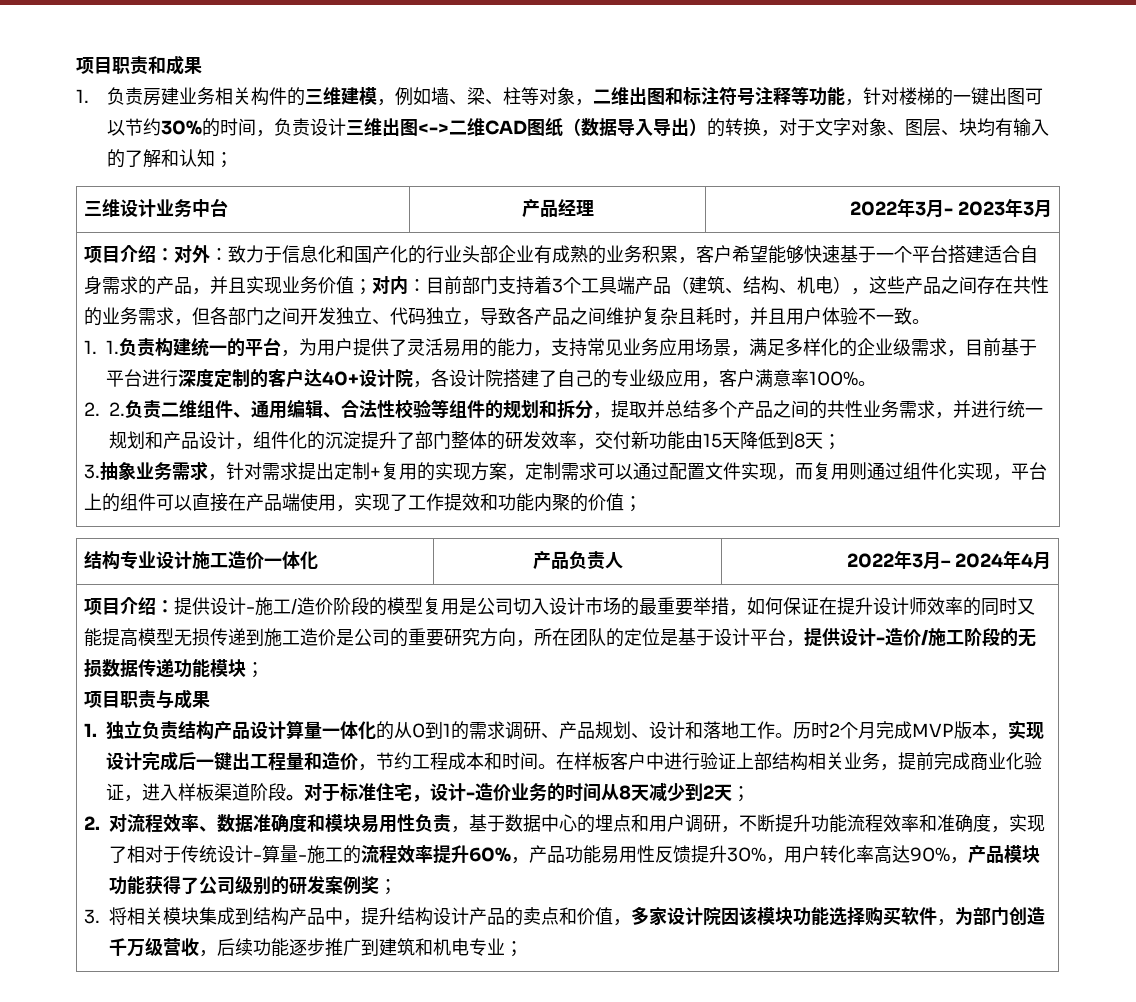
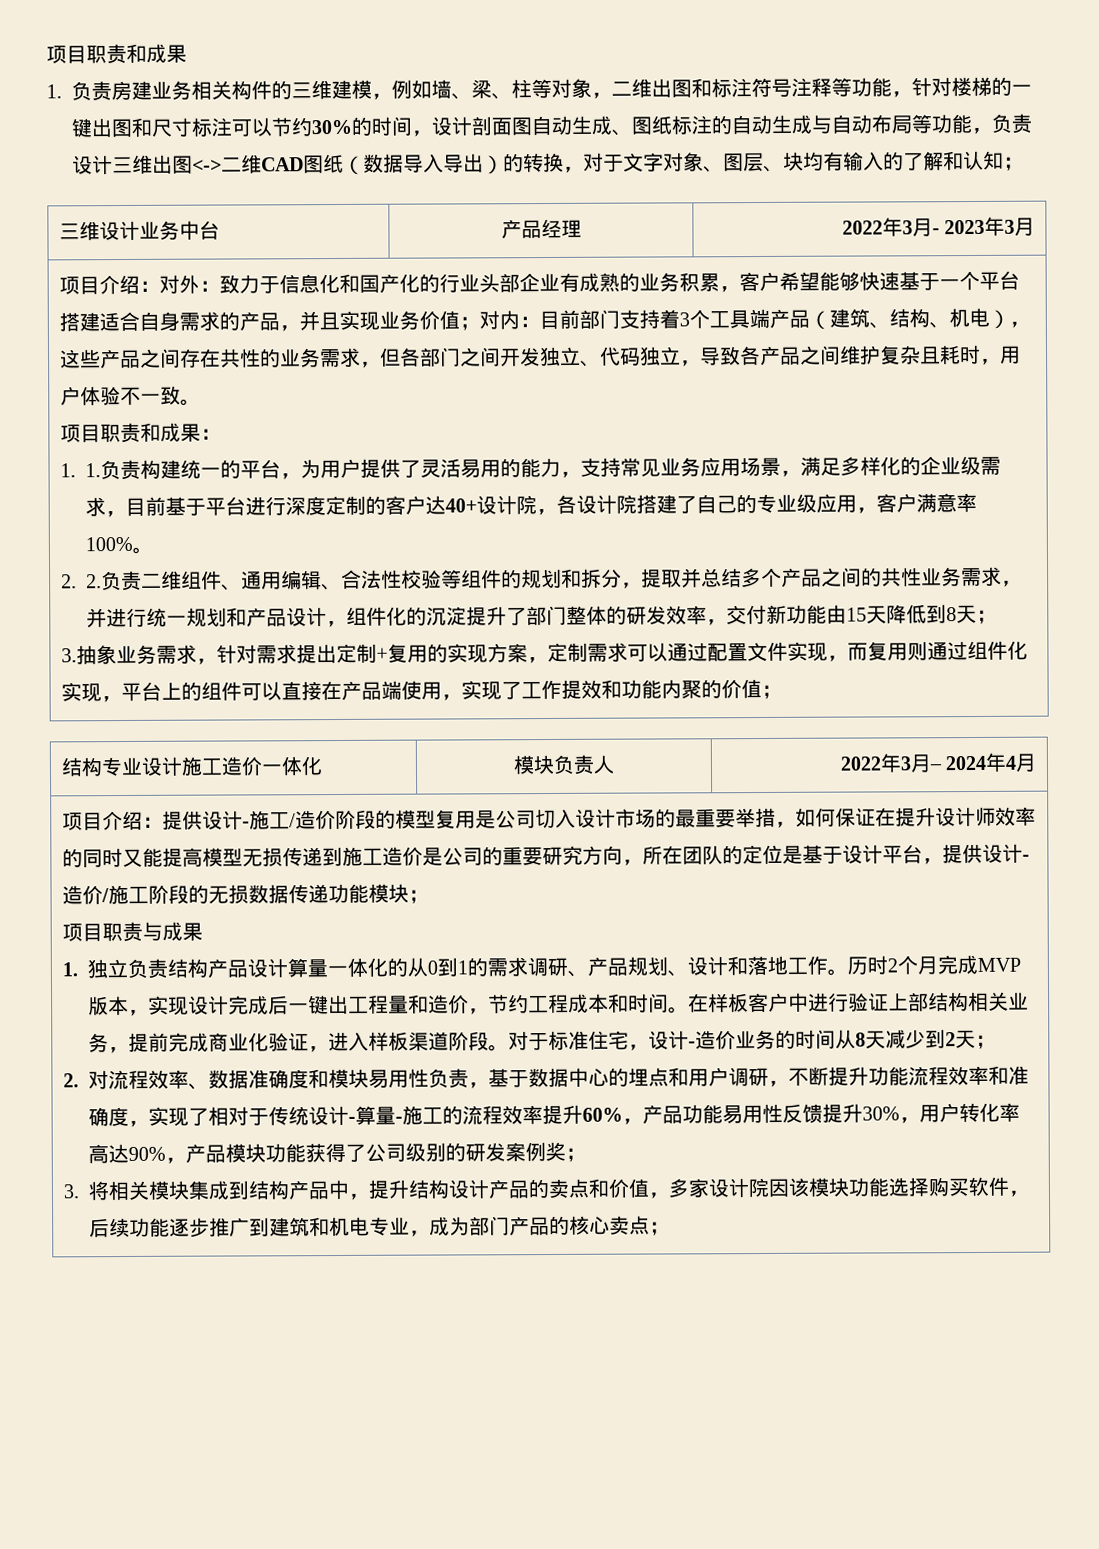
- 1.负责房建业务相关构件的三维建模，例如墙、梁、柱等对象，二维出图和标注符号注释等功能，针对楼梯的一键出图可以节约30%的时间，负责设计三维出图<->二维CAD图纸（数据导入导出）的转换，对于文字对象、图层、块均有输入的了解和认知；
+ 1.负责房建业务相关构件的三维建模，例如墙、梁、柱等对象，二维出图和标注符号注释等功能，针对楼梯的一键出图和尺寸标注可以节约30%的时间，设计剖面图自动生成、图纸标注的自动生成与自动布局等功能，负责设计三维出图<->二维CAD图纸（数据导入导出）的转换，对于文字对象、图层、块均有输入的了解和认知；
- 目前部门支持着3个工具端产品（建筑、结构、机电），这些产品之间存在共性的业务需求，但各部门之间开发独立、代码独立，导致各产品之间维护复杂且耗时，并且用户体验不一致。
+ 目前部门支持着3个工具端产品（建筑、结构、机电），这些产品之间存在共性的业务需求，但各部门之间开发独立、代码独立，导致各产品之间维护复杂且耗时，用户体验不一致。
+ 项目职责和成果：
- 结构专业设计施工造价一体化 | 产品负责人 | 2022年3月– 2024年4月
+ 结构专业设计施工造价一体化 | 模块负责人 | 2022年3月– 2024年4月
- 3.将相关模块集成到结构产品中，提升结构设计产品的卖点和价值，多家设计院因该模块功能选择购买软件，为部门创造千万级营收，后续功能逐步推广到建筑和机电专业；
+ 3.将相关模块集成到结构产品中，提升结构设计产品的卖点和价值，多家设计院因该模块功能选择购买软件，后续功能逐步推广到建筑和机电专业，成为部门产品的核心卖点；

